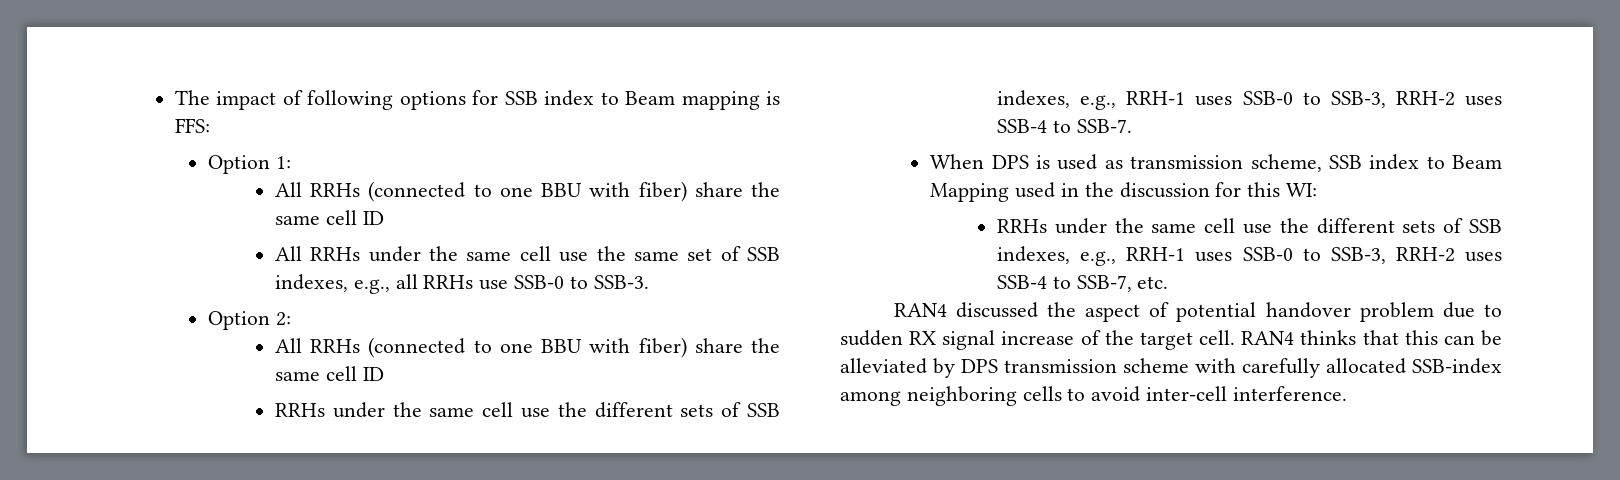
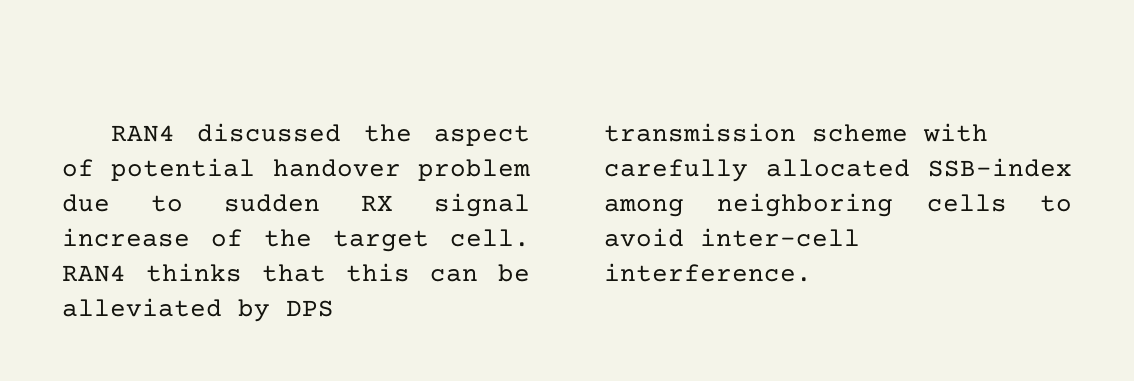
- The impact of following options for SSB index to Beam mapping is FFS:
- Option 1:
- All RRHs (connected to one BBU with fiber) share the same cell ID
- All RRHs under the same cell use the same set of SSB indexes, e.g., all RRHs use SSB-0 to SSB-3.
- Option 2:
- All RRHs (connected to one BBU with fiber) share the same cell ID
- RRHs under the same cell use the different sets of SSB indexes, e.g., RRH-1 uses SSB-0 to SSB-3, RRH-2 uses SSB-4 to SSB-7.
- When DPS is used as transmission scheme, SSB index to Beam Mapping used in the discussion for this WI:
- RRHs under the same cell use the different sets of SSB indexes, e.g., RRH-1 uses SSB-0 to SSB-3, RRH-2 uses SSB-4 to SSB-7, etc.

